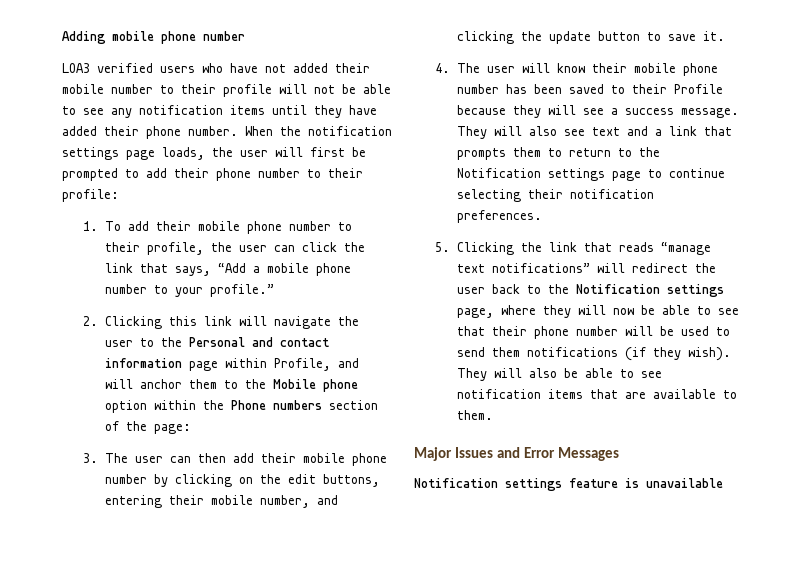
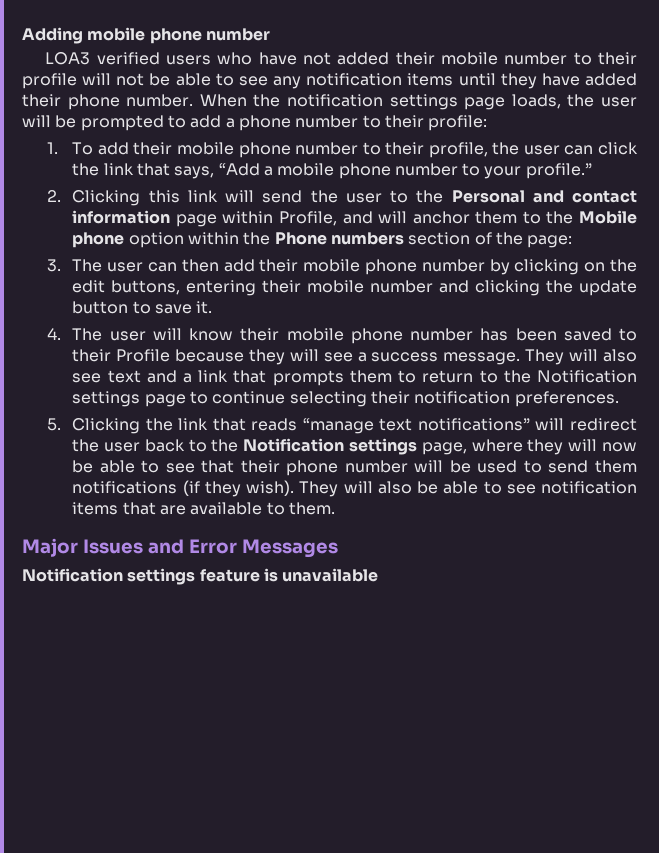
- When the notification settings page loads, the user will first be prompted to add their phone number to their profile:
+ When the notification settings page loads, the user will be prompted to add a phone number to their profile:
- 2. Clicking this link will navigate the user to the Personal and contact information page within Profile, and will anchor them to the Mobile phone option within the Phone numbers section of the page:
+ 2. Clicking this link will send the user to the Personal and contact information page within Profile, and will anchor them to the Mobile phone option within the Phone numbers section of the page:
- 3. The user can then add their mobile phone number by clicking on the edit buttons, entering their mobile number, and clicking the update button to save it.
+ 3. The user can then add their mobile phone number by clicking on the edit buttons, entering their mobile number and clicking the update button to save it.

